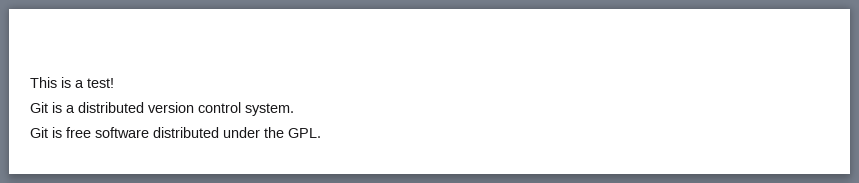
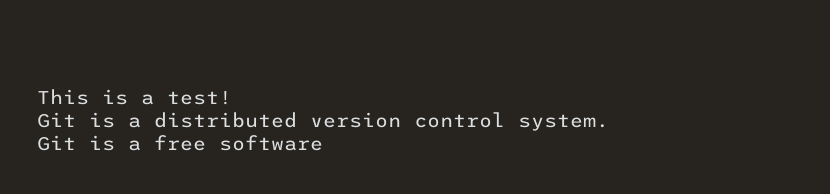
- Git is free software distributed under the GPL.
+ Git is a free software

